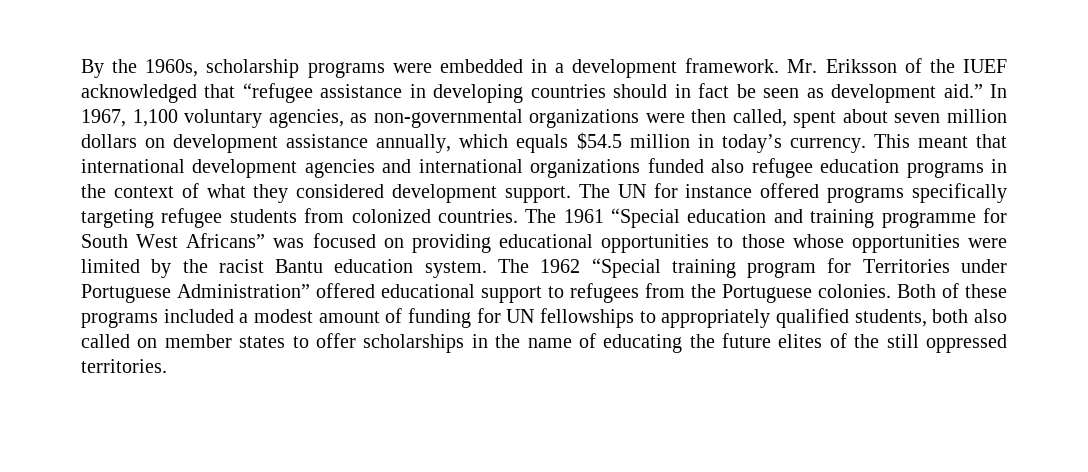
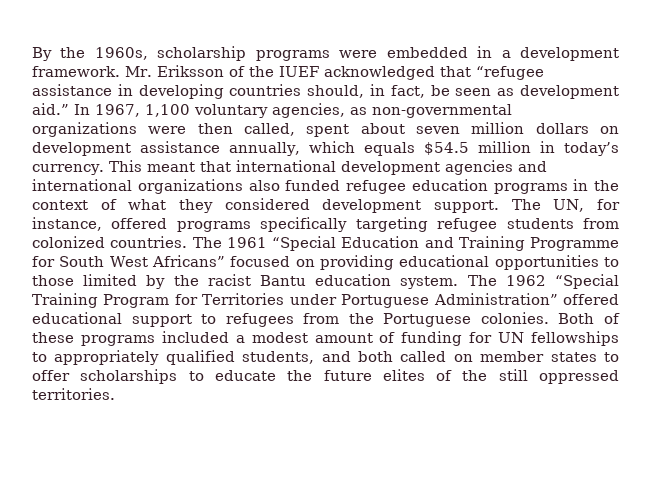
- Mr. Eriksson of the IUEF acknowledged that “refugee assistance in developing countries should in fact be seen as development aid.”
+ Mr. Eriksson of the IUEF acknowledged that “refugee assistance in developing countries should, in fact, be seen as development aid.”
- This meant that international development agencies and international organizations funded also refugee education programs in the context of what they considered development support.
+ This meant that international development agencies and international organizations also funded refugee education programs in the context of what they considered development support.
- The UN for instance offered programs specifically targeting refugee students from colonized countries.
+ The UN, for instance, offered programs specifically targeting refugee students from colonized countries.
- The 1961 “Special education and training programme for South West Africans” was focused on providing educational opportunities to those whose opportunities were limited by the racist Bantu education system.
+ The 1961 “Special Education and Training Programme for South West Africans” focused on providing educational opportunities to those limited by the racist Bantu education system.
- The 1962 “Special training program for Territories under Portuguese Administration” offered educational support to refugees from the Portuguese colonies.
+ The 1962 “Special Training Program for Territories under Portuguese Administration” offered educational support to refugees from the Portuguese colonies.
- Both of these programs included a modest amount of funding for UN fellowships to appropriately qualified students, both also called on member states to offer scholarships in the name of educating the future elites of the still oppressed territories.
+ Both of these programs included a modest amount of funding for UN fellowships to appropriately qualified students, and both called on member states to offer scholarships to educate the future elites of the still oppressed territories.

